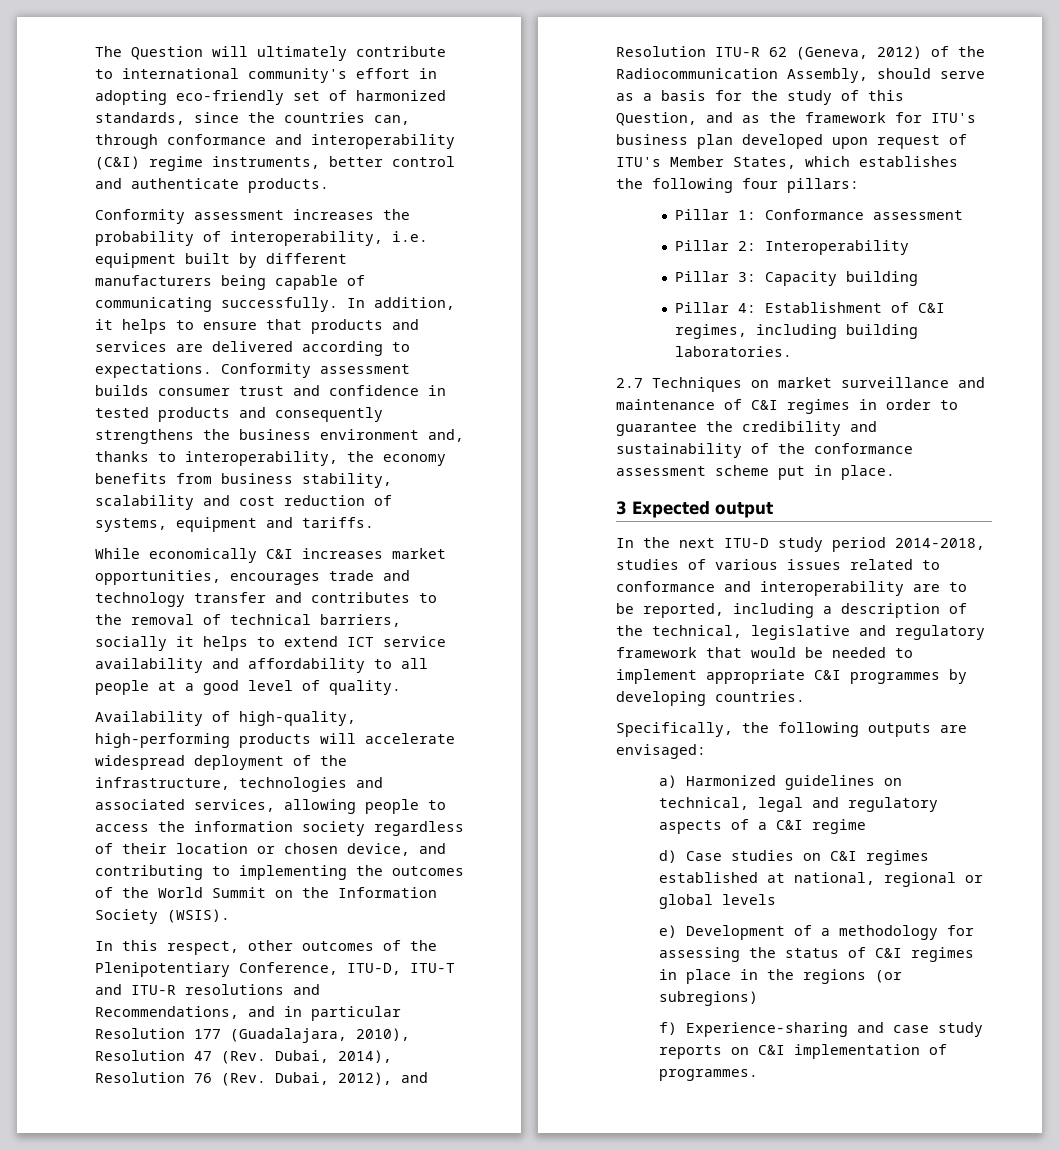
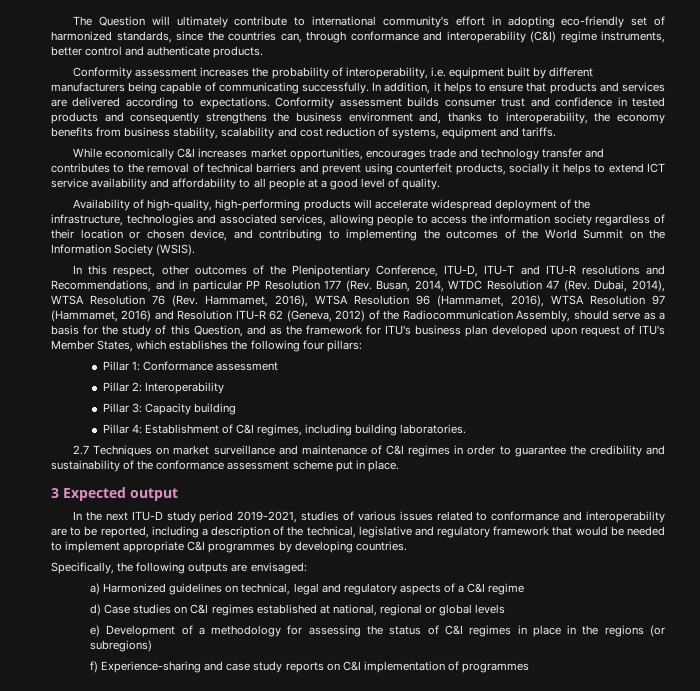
- While economically C&I increases market opportunities, encourages trade and technology transfer and contributes to the removal of technical barriers, socially it helps to extend ICT service availability and affordability to all people at a good level of quality.
+ While economically C&I increases market opportunities, encourages trade and technology transfer and contributes to the removal of technical barriers and prevent using counterfeit products, socially it helps to extend ICT service availability and affordability to all people at a good level of quality.
- In this respect, other outcomes of the Plenipotentiary Conference, ITU-D, ITU-T and ITU-R resolutions and Recommendations, and in particular Resolution 177 (Guadalajara, 2010), Resolution 47 (Rev. Dubai, 2014), Resolution 76 (Rev. Dubai, 2012), and Resolution ITU-R 62 (Geneva, 2012) of the Radiocommunication Assembly, should serve as a basis for the study of this Question, and as the framework for ITU's business plan developed upon request of ITU's Member States, which establishes the following four pillars:
+ In this respect, other outcomes of the Plenipotentiary Conference, ITU-D, ITU-T and ITU-R resolutions and Recommendations, and in particular PP Resolution 177 (Rev. Busan, 2014, WTDC Resolution 47 (Rev. Dubai, 2014), WTSA Resolution 76 (Rev. Hammamet, 2016), WTSA Resolution 96 (Hammamet, 2016), WTSA Resolution 97 (Hammamet, 2016) and Resolution ITU-R 62 (Geneva, 2012) of the Radiocommunication Assembly, should serve as a basis for the study of this Question, and as the framework for ITU's business plan developed upon request of ITU's Member States, which establishes the following four pillars:
- In the next ITU-D study period 2014-2018, studies of various issues related to conformance and interoperability are to be reported, including a description of the technical, legislative and regulatory framework that would be needed to implement appropriate C&I programmes by developing countries.
+ In the next ITU-D study period 2019-2021, studies of various issues related to conformance and interoperability are to be reported, including a description of the technical, legislative and regulatory framework that would be needed to implement appropriate C&I programmes by developing countries.
- f) Experience-sharing and case study reports on C&I implementation of programmes.
+ f) Experience-sharing and case study reports on C&I implementation of programmes

